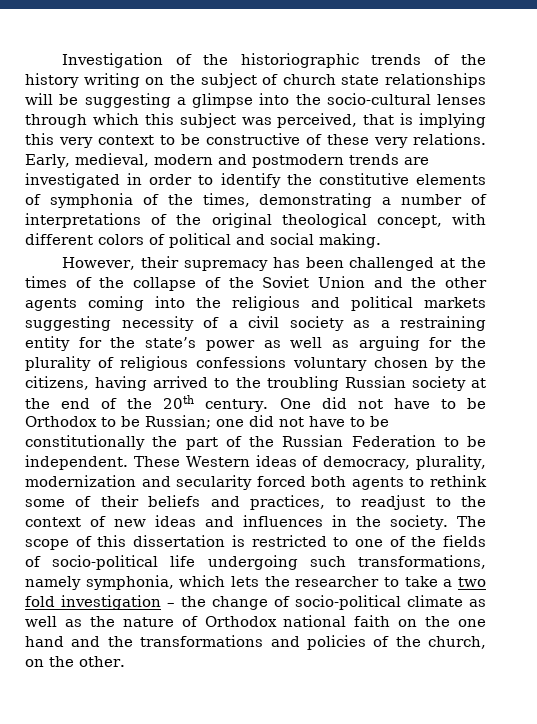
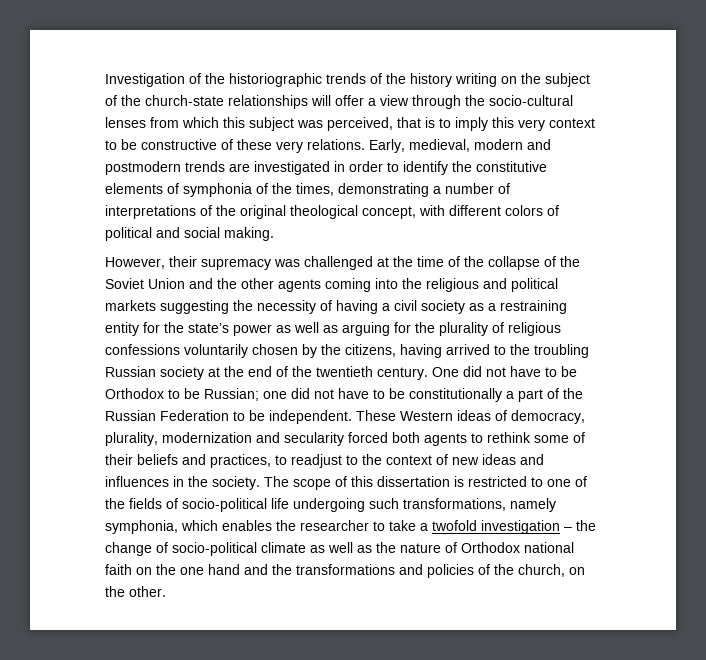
- Investigation of the historiographic trends of the history writing on the subject of church state relationships will be suggesting a glimpse into the socio-cultural lenses through which this subject was perceived, that is implying this very context to be constructive of these very relations.
+ Investigation of the historiographic trends of the history writing on the subject of the church-state relationships will offer a view through the socio-cultural lenses from which this subject was perceived, that is to imply this very context to be constructive of these very relations.
- However, their supremacy has been challenged at the times of the collapse of the Soviet Union and the other agents coming into the religious and political markets suggesting necessity of a civil society as a restraining entity for the state’s power as well as arguing for the plurality of religious confessions voluntary chosen by the citizens, having arrived to the troubling Russian society at the end of the 20th century.
+ However, their supremacy was challenged at the time of the collapse of the Soviet Union and the other agents coming into the religious and political markets suggesting the necessity of having a civil society as a restraining entity for the state’s power as well as arguing for the plurality of religious confessions voluntarily chosen by the citizens, having arrived to the troubling Russian society at the end of the twentieth century.
- One did not have to be Orthodox to be Russian; one did not have to be constitutionally the part of the Russian Federation to be independent.
+ One did not have to be Orthodox to be Russian; one did not have to be constitutionally a part of the Russian Federation to be independent.
- The scope of this dissertation is restricted to one of the fields of socio-political life undergoing such transformations, namely symphonia, which lets the researcher to take a two fold investigation – the change of socio-political climate as well as the nature of Orthodox national faith on the one hand and the transformations and policies of the church, on the other.
+ The scope of this dissertation is restricted to one of the fields of socio-political life undergoing such transformations, namely symphonia, which enables the researcher to take a twofold investigation – the change of socio-political climate as well as the nature of Orthodox national faith on the one hand and the transformations and policies of the church, on the other.

